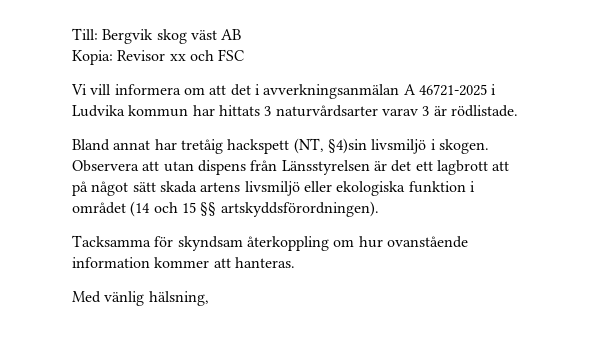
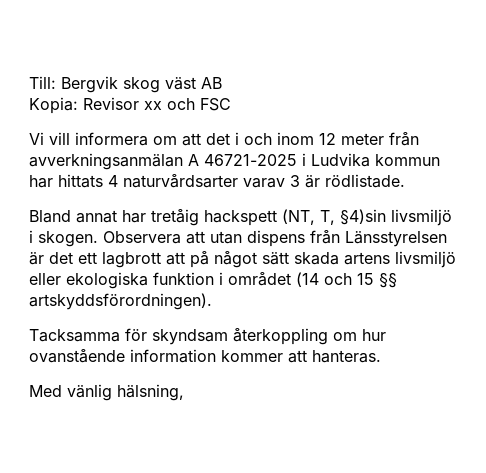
- Vi vill informera om att det i avverkningsanmälan A 46721-2025 i Ludvika kommun har hittats 3 naturvårdsarter varav 3 är rödlistade.
+ Vi vill informera om att det i och inom 12 meter från avverkningsanmälan A 46721-2025 i Ludvika kommun har hittats 4 naturvårdsarter varav 3 är rödlistade.
- Bland annat har tretåig hackspett (NT, §4)sin livsmiljö i skogen.
+ Bland annat har tretåig hackspett (NT, T, §4)sin livsmiljö i skogen.

